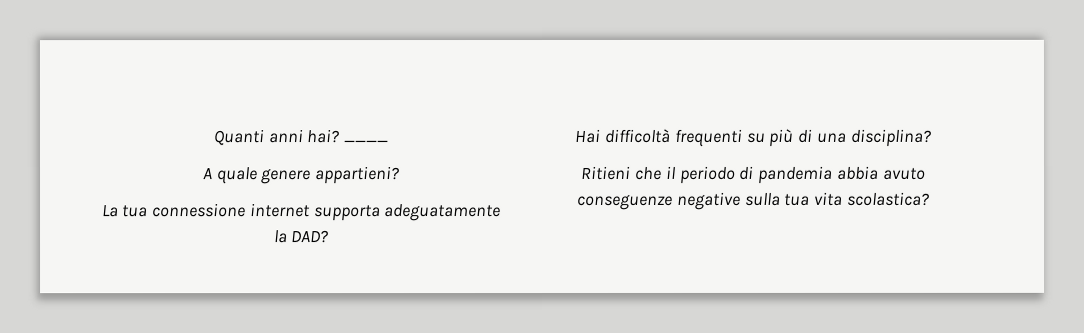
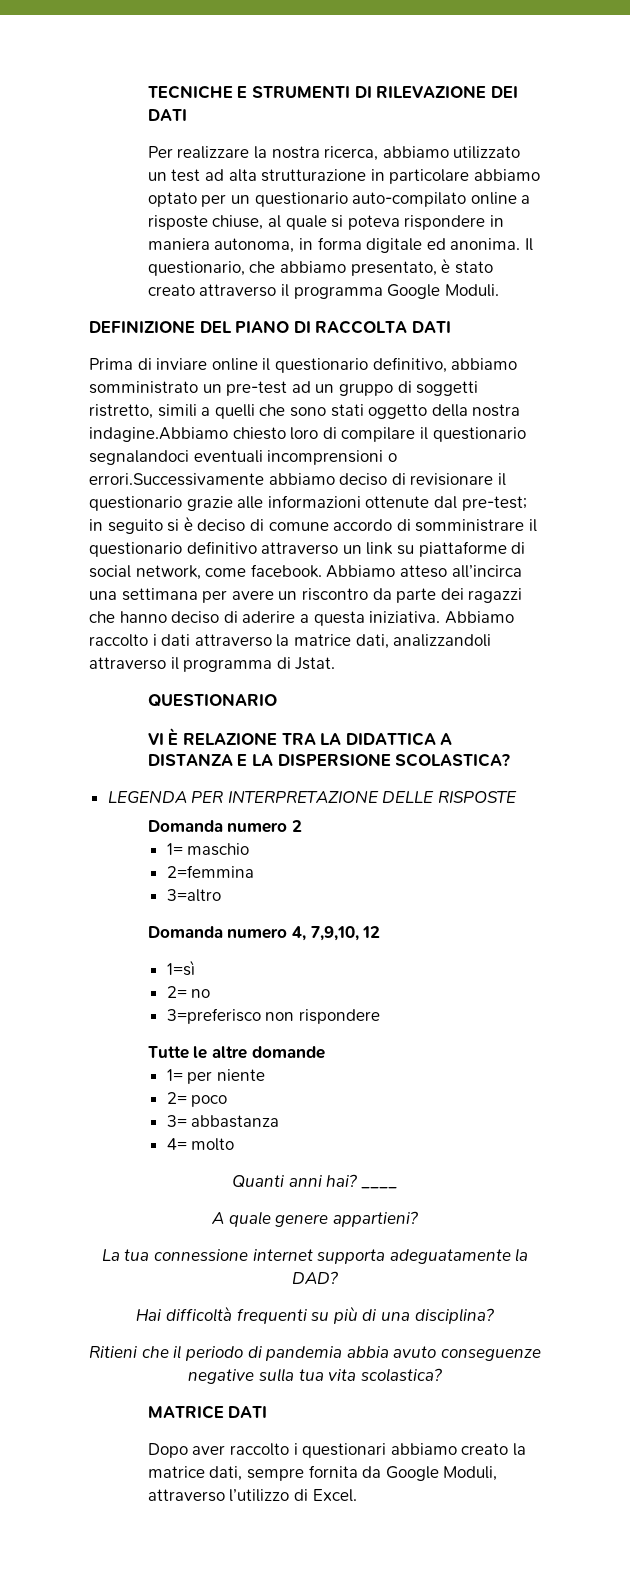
+ TECNICHE E STRUMENTI DI RILEVAZIONE DEI DATI
+ Per realizzare la nostra ricerca, abbiamo utilizzato un test ad alta strutturazione in particolare abbiamo optato per un questionario auto-compilato online a risposte chiuse, al quale si poteva rispondere in maniera autonoma, in forma digitale ed anonima. Il questionario, che abbiamo presentato, è stato creato attraverso il programma Google Moduli.
+ DEFINIZIONE DEL PIANO DI RACCOLTA DATI
+ Prima di inviare online il questionario definitivo, abbiamo somministrato un pre-test ad un gruppo di soggetti ristretto, simili a quelli che sono stati oggetto della nostra indagine.Abbiamo chiesto loro di compilare il questionario segnalandoci eventuali incomprensioni o errori.Successivamente abbiamo deciso di revisionare il questionario grazie alle informazioni ottenute dal pre-test; in seguito si è deciso di comune accordo di somministrare il questionario definitivo attraverso un link su piattaforme di social network, come facebook. Abbiamo atteso all’incirca una settimana per avere un riscontro da parte dei ragazzi che hanno deciso di aderire a questa iniziativa. Abbiamo raccolto i dati attraverso la matrice dati, analizzandoli attraverso il programma di Jstat.
+ QUESTIONARIO
+ VI È RELAZIONE TRA LA DIDATTICA A DISTANZA E LA DISPERSIONE SCOLASTICA?
+ LEGENDA PER INTERPRETAZIONE DELLE RISPOSTE
+ Domanda numero 2
+ 1= maschio
+ 2=femmina
+ 3=altro
+ Domanda numero 4, 7,9,10, 12
+ 1=sì
+ 2= no
+ 3=preferisco non rispondere
+ Tutte le altre domande
+ 1= per niente
+ 2= poco
+ 3= abbastanza
+ 4= molto
+ MATRICE DATI
+ Dopo aver raccolto i questionari abbiamo creato la matrice dati, sempre fornita da Google Moduli, attraverso l’utilizzo di Excel.

